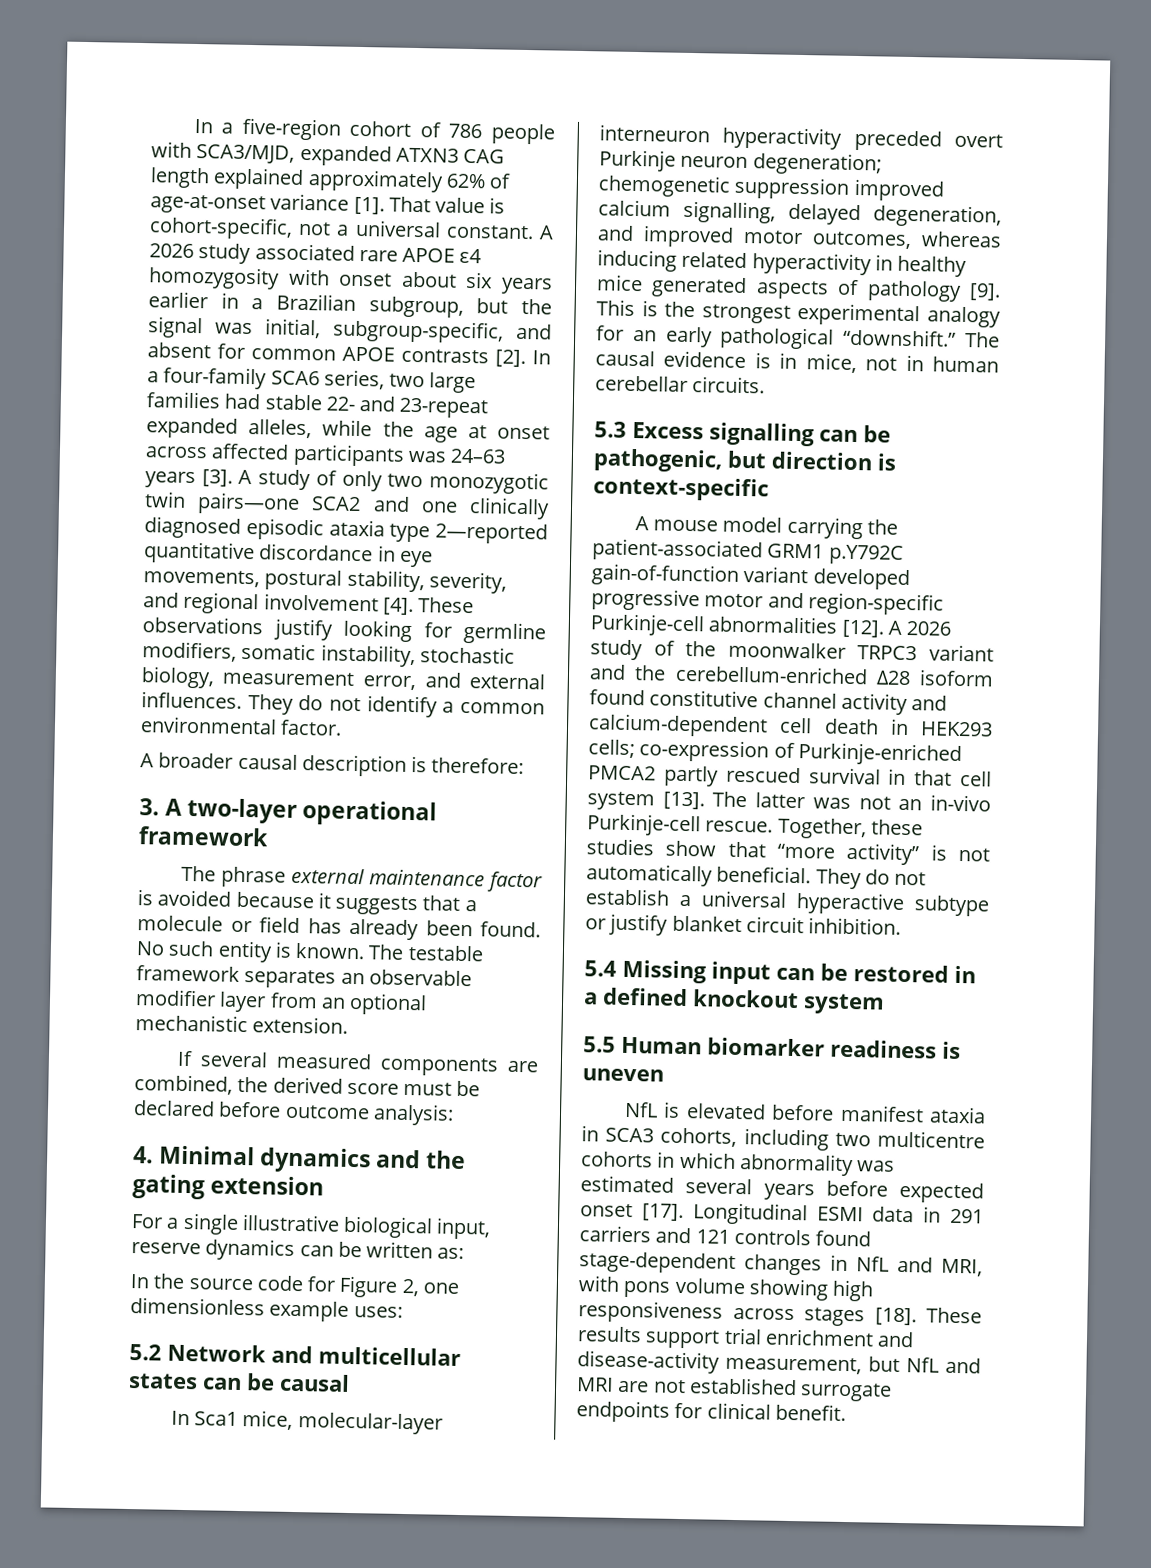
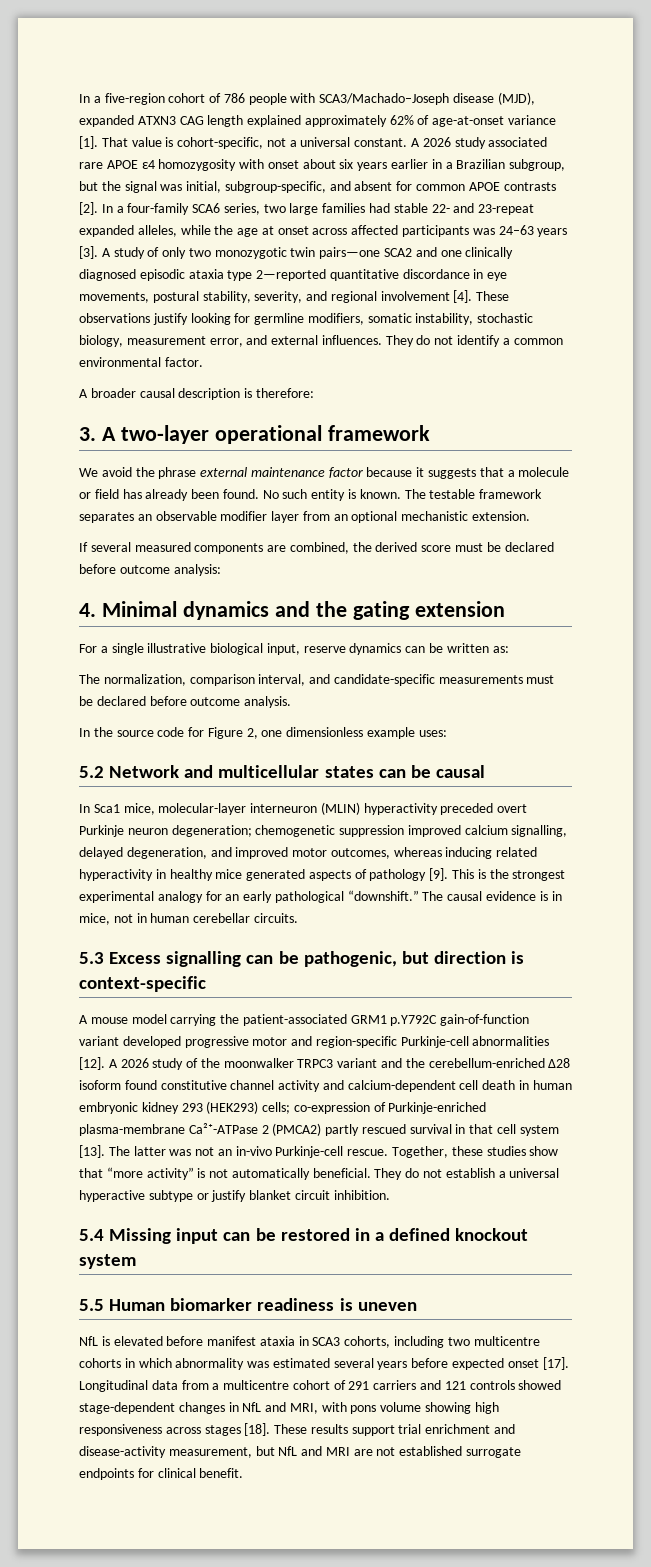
- In a five-region cohort of 786 people with SCA3/MJD, expanded ATXN3 CAG length explained approximately 62% of age-at-onset variance [1].
+ In a five-region cohort of 786 people with SCA3/Machado–Joseph disease (MJD), expanded ATXN3 CAG length explained approximately 62% of age-at-onset variance [1].
- The phrase external maintenance factor is avoided because it suggests that a molecule or field has already been found.
+ We avoid the phrase external maintenance factor because it suggests that a molecule or field has already been found.
+ The normalization, comparison interval, and candidate-specific measurements must be declared before outcome analysis.
- In Sca1 mice, molecular-layer interneuron hyperactivity preceded overt Purkinje neuron degeneration; chemogenetic suppression improved calcium signalling, delayed degeneration, and improved motor outcomes, whereas inducing related hyperactivity in healthy mice generated aspects of pathology [9].
+ In Sca1 mice, molecular-layer interneuron (MLIN) hyperactivity preceded overt Purkinje neuron degeneration; chemogenetic suppression improved calcium signalling, delayed degeneration, and improved motor outcomes, whereas inducing related hyperactivity in healthy mice generated aspects of pathology [9].
- A 2026 study of the moonwalker TRPC3 variant and the cerebellum-enriched Δ28 isoform found constitutive channel activity and calcium-dependent cell death in HEK293 cells; co-expression of Purkinje-enriched PMCA2 partly rescued survival in that cell system [13].
+ A 2026 study of the moonwalker TRPC3 variant and the cerebellum-enriched Δ28 isoform found constitutive channel activity and calcium-dependent cell death in human embryonic kidney 293 (HEK293) cells; co-expression of Purkinje-enriched plasma-membrane Ca²⁺-ATPase 2 (PMCA2) partly rescued survival in that cell system [13].
- Longitudinal ESMI data in 291 carriers and 121 controls found stage-dependent changes in NfL and MRI, with pons volume showing high responsiveness across stages [18].
+ Longitudinal data from a multicentre cohort of 291 carriers and 121 controls showed stage-dependent changes in NfL and MRI, with pons volume showing high responsiveness across stages [18].

